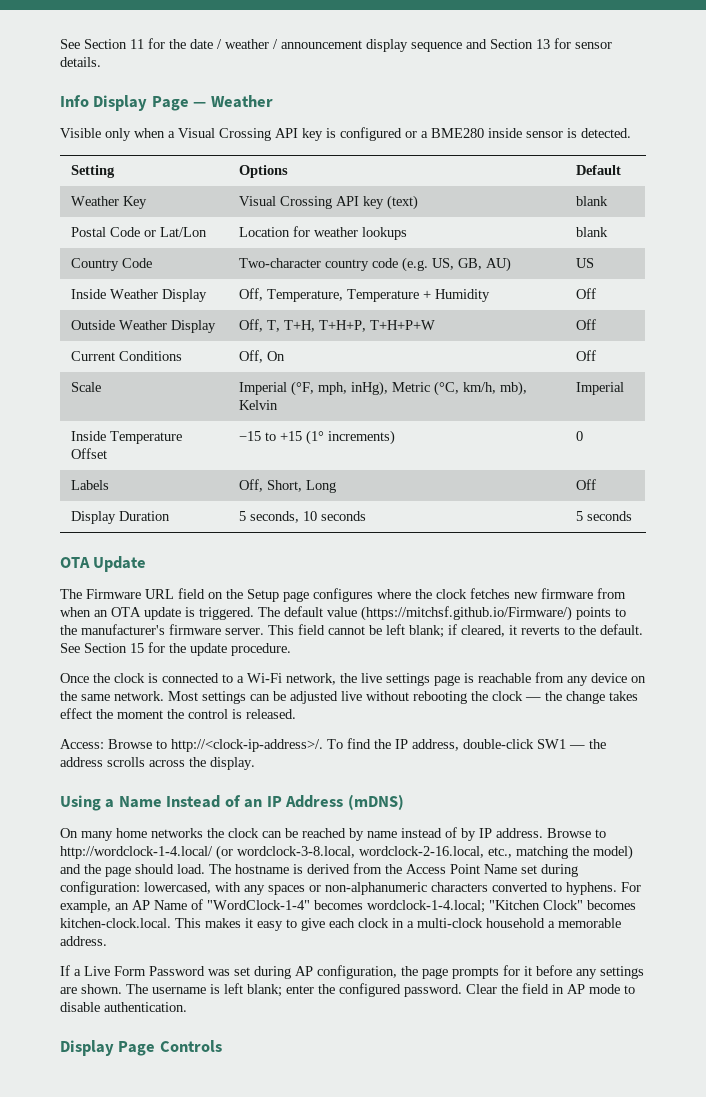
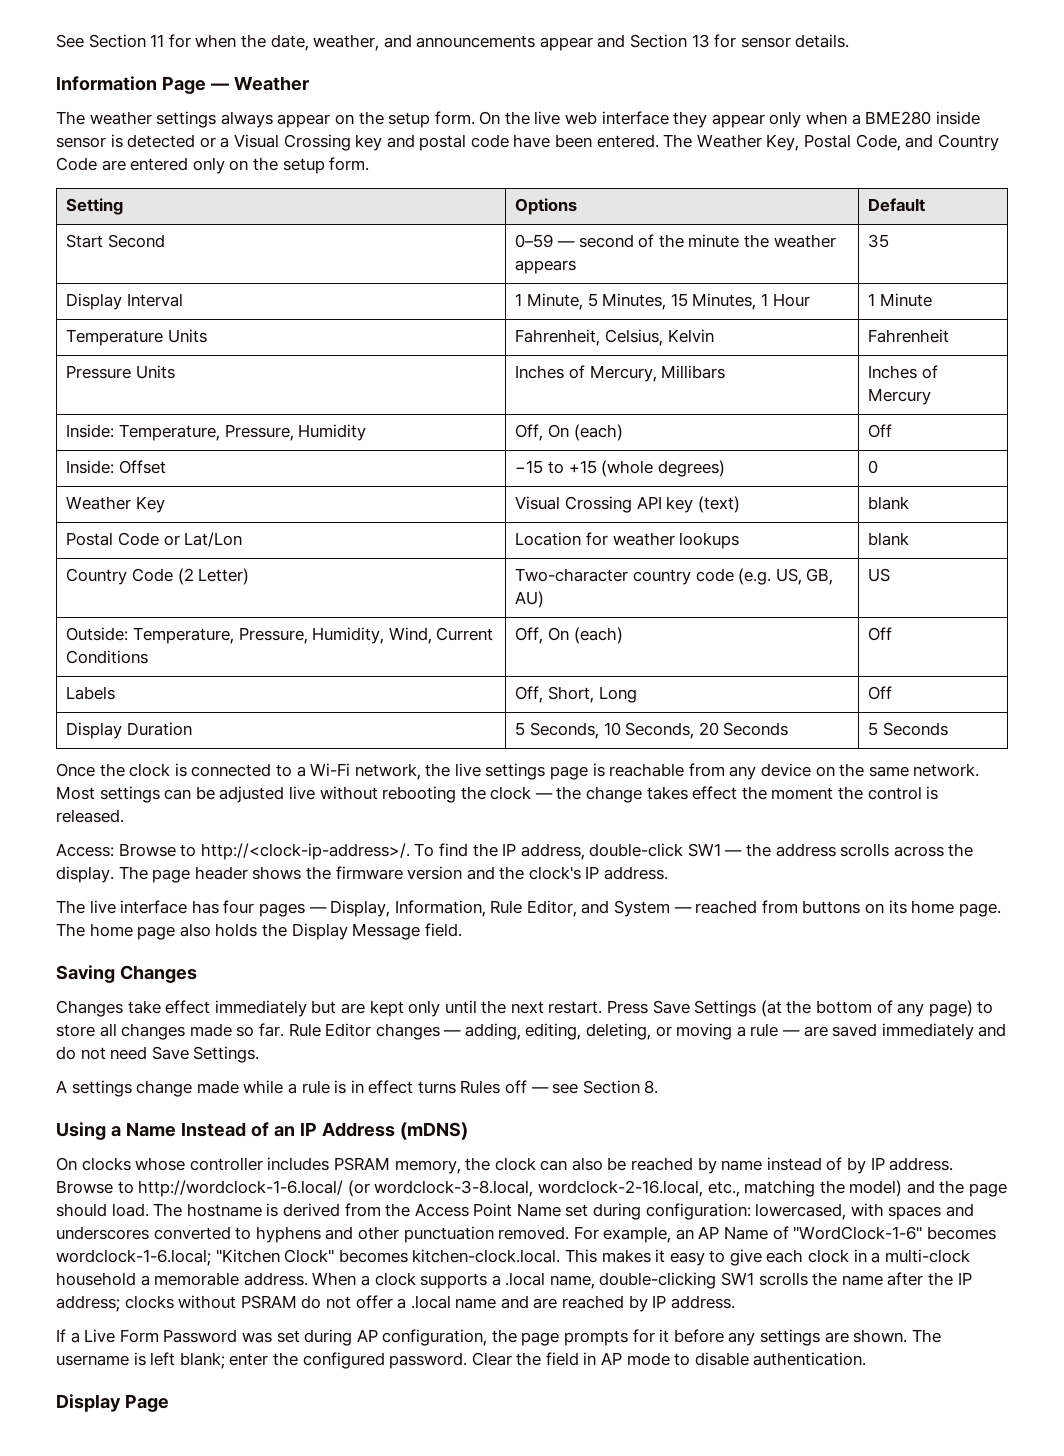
- See Section 11 for the date / weather / announcement display sequence and Section 13 for sensor details.
+ See Section 11 for when the date, weather, and announcements appear and Section 13 for sensor details.
- Info Display Page — Weather
+ Information Page — Weather
- Visible only when a Visual Crossing API key is configured or a BME280 inside sensor is detected.
+ The weather settings always appear on the setup form. On the live web interface they appear only when a BME280 inside sensor is detected or a Visual Crossing key and postal code have been entered. The Weather Key, Postal Code, and Country Code are entered only on the setup form.
  Setting | Options | Default
+ Start Second | 0–59 — second of the minute the weather appears | 35
+ Display Interval | 1 Minute, 5 Minutes, 15 Minutes, 1 Hour | 1 Minute
+ Temperature Units | Fahrenheit, Celsius, Kelvin | Fahrenheit
+ Pressure Units | Inches of Mercury, Millibars | Inches of Mercury
+ Inside: Temperature, Pressure, Humidity | Off, On (each) | Off
+ Inside: Offset | −15 to +15 (whole degrees) | 0
- Country Code | Two-character country code (e.g. US, GB, AU) | US
+ Country Code (2 Letter) | Two-character country code (e.g. US, GB, AU) | US
- Inside Weather Display | Off, Temperature, Temperature + Humidity | Off
- Outside Weather Display | Off, T, T+H, T+H+P, T+H+P+W | Off
- Current Conditions | Off, On | Off
- Scale | Imperial (°F, mph, inHg), Metric (°C, km/h, mb), Kelvin | Imperial
- Inside Temperature Offset | −15 to +15 (1° increments) | 0
+ Outside: Temperature, Pressure, Humidity, Wind, Current Conditions | Off, On (each) | Off
- Display Duration | 5 seconds, 10 seconds | 5 seconds
- OTA Update
- The Firmware URL field on the Setup page configures where the clock fetches new firmware from when an OTA update is triggered. The default value (https://mitchsf.github.io/Firmware/) points to the manufacturer's firmware server. This field cannot be left blank; if cleared, it reverts to the default. See Section 15 for the update procedure.
+ Display Duration | 5 Seconds, 10 Seconds, 20 Seconds | 5 Seconds
+ The page header shows the firmware version and the clock's IP address.
+ The live interface has four pages — Display, Information, Rule Editor, and System — reached from buttons on its home page. The home page also holds the Display Message field.
+ Saving Changes
+ Changes take effect immediately but are kept only until the next restart. Press Save Settings (at the bottom of any page) to store all changes made so far. Rule Editor changes — adding, editing, deleting, or moving a rule — are saved immediately and do not need Save Settings.
+ A settings change made while a rule is in effect turns Rules off — see Section 8.
- On many home networks the clock can be reached by name instead of by IP address.
+ On clocks whose controller includes PSRAM memory, the clock can also be reached by name instead of by IP address.
- Browse to http://wordclock-1-4.local/ (or wordclock-3-8.local, wordclock-2-16.local, etc., matching the model) and the page should load.
+ Browse to http://wordclock-1-6.local/ (or wordclock-3-8.local, wordclock-2-16.local, etc., matching the model) and the page should load.
- The hostname is derived from the Access Point Name set during configuration: lowercased, with any spaces or non-alphanumeric characters converted to hyphens.
+ The hostname is derived from the Access Point Name set during configuration: lowercased, with spaces and underscores converted to hyphens and other punctuation removed.
- For example, an AP Name of "WordClock-1-4" becomes wordclock-1-4.local; "Kitchen Clock" becomes kitchen-clock.local. This makes it easy to give each clock in a multi-clock household a memorable address.
+ For example, an AP Name of "WordClock-1-6" becomes wordclock-1-6.local; "Kitchen Clock" becomes kitchen-clock.local. This makes it easy to give each clock in a multi-clock household a memorable address. When a clock supports a .local name, double-clicking SW1 scrolls the name after the IP address; clocks without PSRAM do not offer a .local name and are reached by IP address.
- Display Page Controls
+ Display Page

